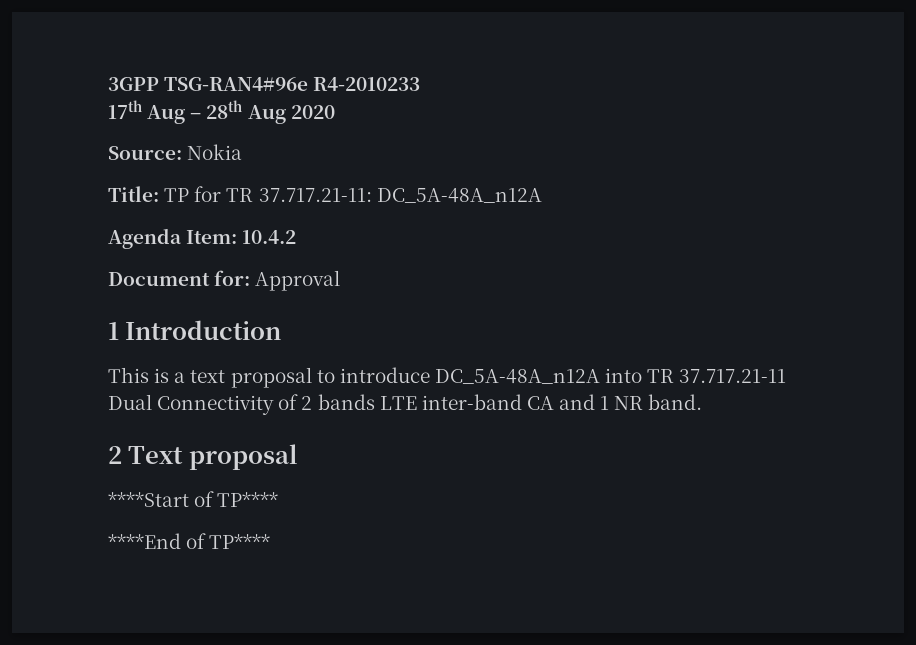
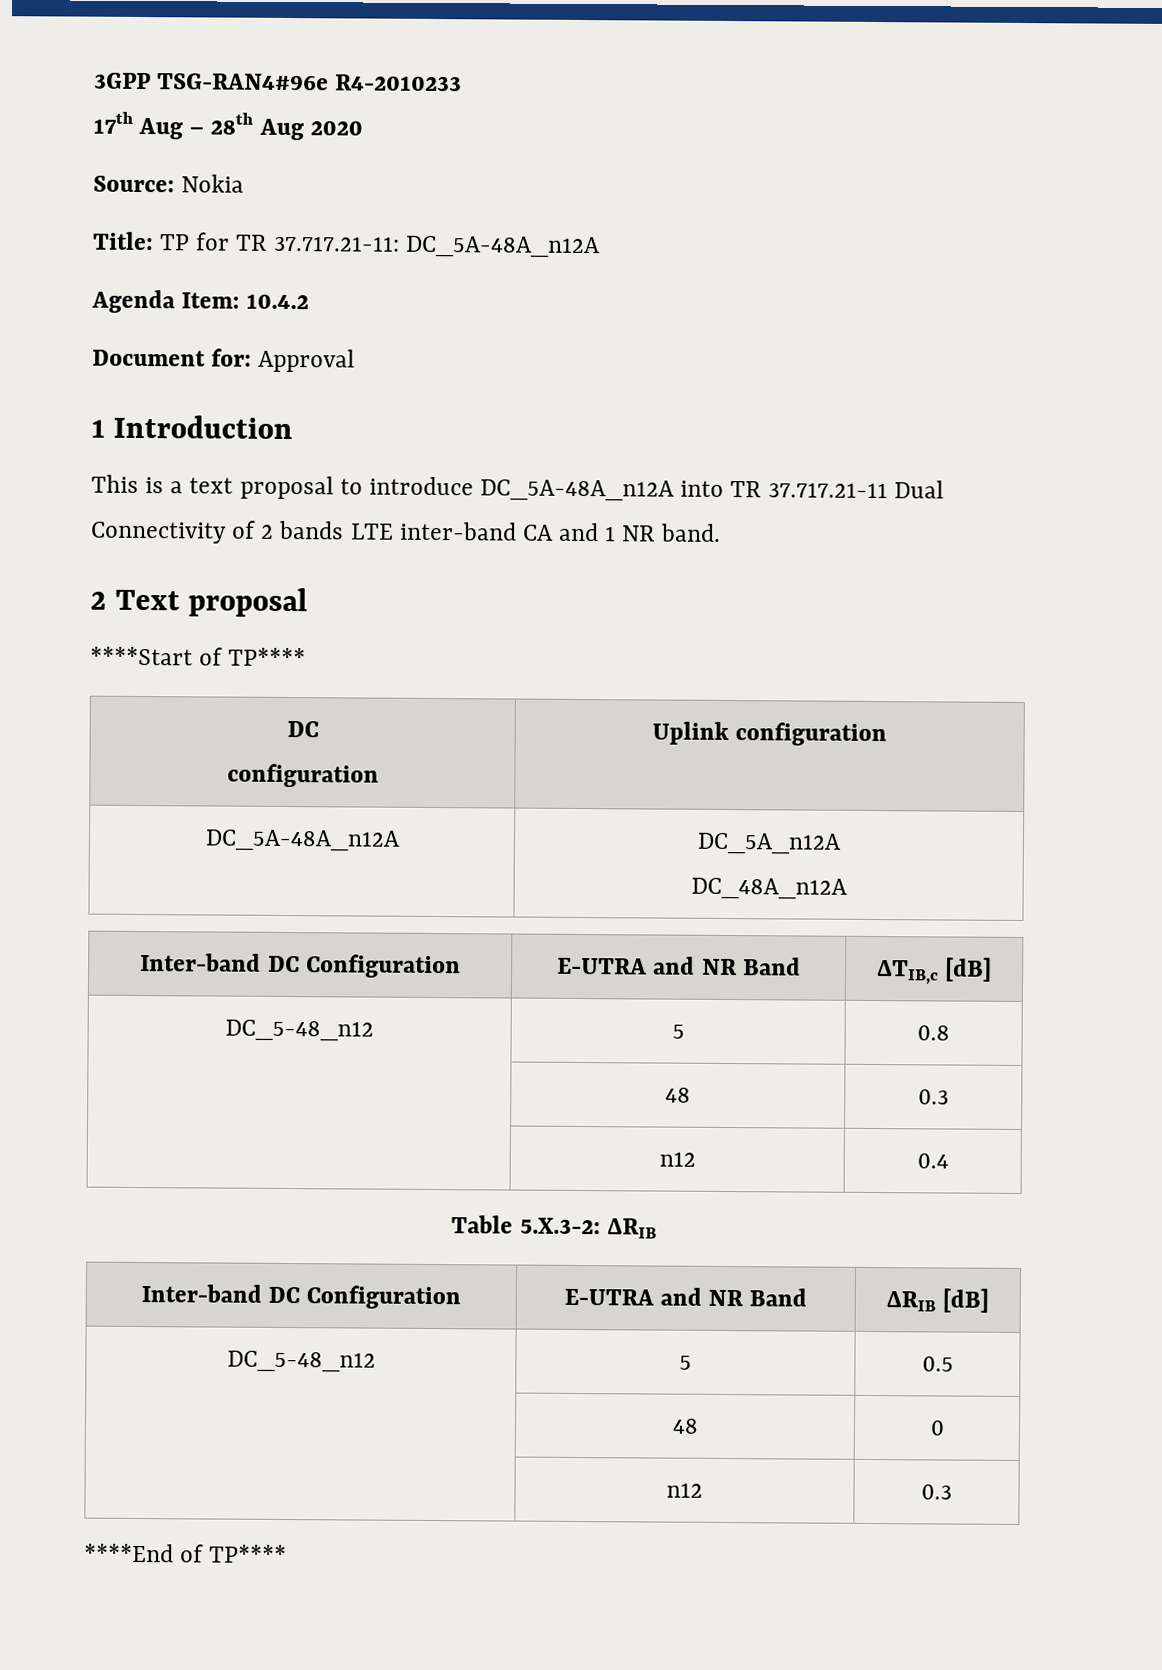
  ****Start of TP****
+ DC
+ configuration | Uplink configuration
+ DC_5A-48A_n12A | DC_5A_n12A
+ DC_48A_n12A
+ Inter-band DC Configuration | E-UTRA and NR Band | ΔTIB,c [dB]
+ DC_5-48_n12 | 5 | 0.8
+ | 48 | 0.3
+ | n12 | 0.4
+ Table 5.X.3-2: ΔRIB
+ Inter-band DC Configuration | E-UTRA and NR Band | ΔRIB [dB]
+ DC_5-48_n12 | 5 | 0.5
+ | 48 | 0
+ | n12 | 0.3

